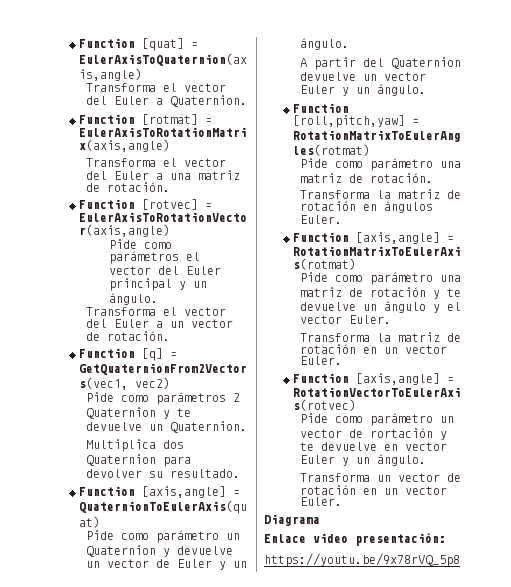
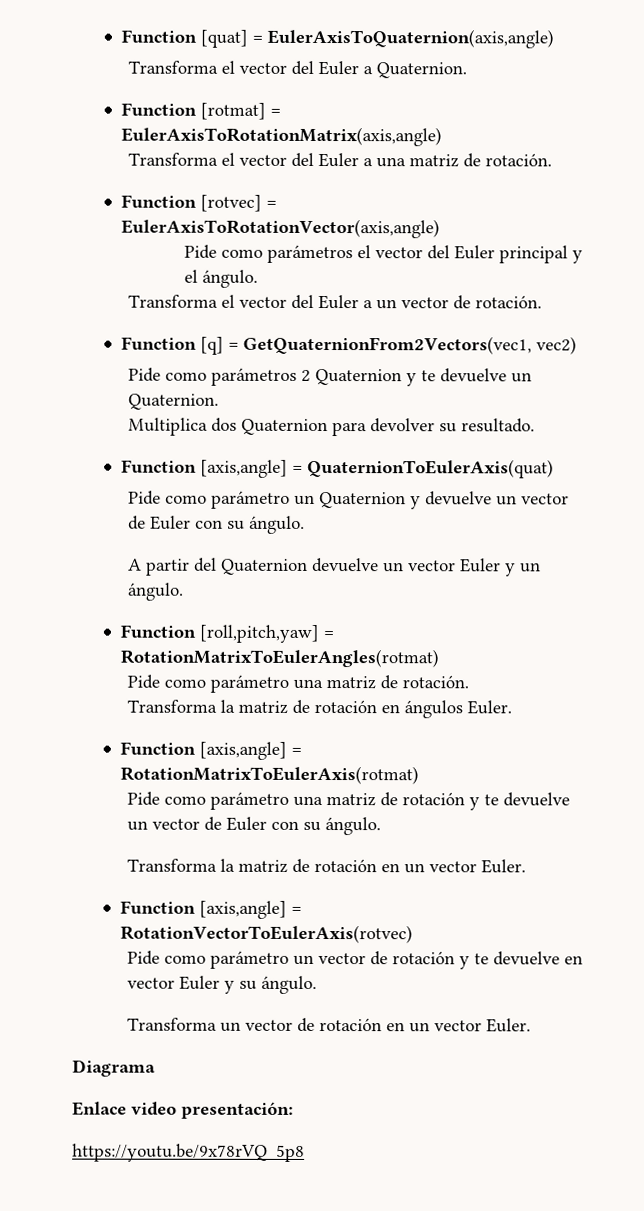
- Pide como parámetros el vector del Euler principal y un ángulo.
+ Pide como parámetros el vector del Euler principal y el ángulo.
- Pide como parámetro un Quaternion y devuelve un vector de Euler y un ángulo.
+ Pide como parámetro un Quaternion y devuelve un vector de Euler con su ángulo.
- Pide como parámetro una matriz de rotación y te devuelve un ángulo y el vector Euler.
+ Pide como parámetro una matriz de rotación y te devuelve un vector de Euler con su ángulo.
- Pide como parámetro un vector de rortación y te devuelve en vector Euler y un ángulo.
+ Pide como parámetro un vector de rotación y te devuelve en vector Euler y su ángulo.

